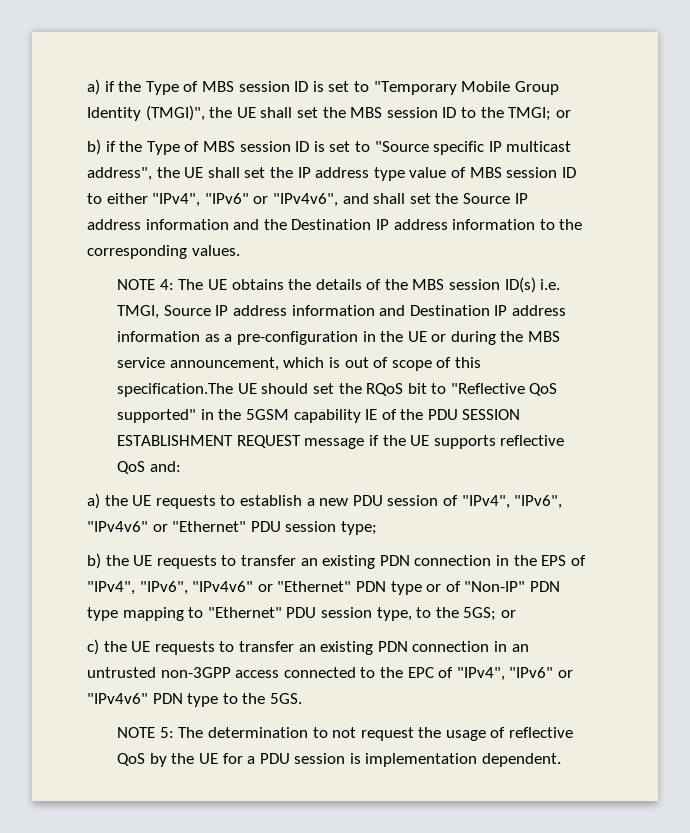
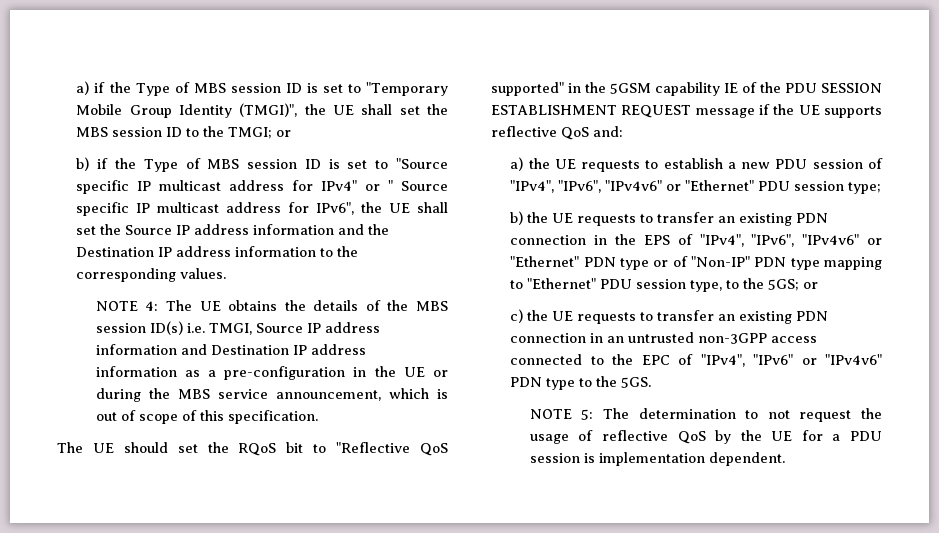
- b) if the Type of MBS session ID is set to "Source specific IP multicast address", the UE shall set the IP address type value of MBS session ID to either "IPv4", "IPv6" or "IPv4v6", and shall set the Source IP address information and the Destination IP address information to the corresponding values.
+ b) if the Type of MBS session ID is set to "Source specific IP multicast address for IPv4" or " Source specific IP multicast address for IPv6", the UE shall set the Source IP address information and the Destination IP address information to the corresponding values.
- The UE obtains the details of the MBS session ID(s) i.e. TMGI, Source IP address information and Destination IP address information as a pre-configuration in the UE or during the MBS service announcement, which is out of scope of this specification.The UE should set the RQoS bit to "Reflective QoS supported" in the 5GSM capability IE of the PDU SESSION ESTABLISHMENT REQUEST message if the UE supports reflective QoS and:
+ The UE obtains the details of the MBS session ID(s) i.e. TMGI, Source IP address information and Destination IP address information as a pre-configuration in the UE or during the MBS service announcement, which is out of scope of this specification.
+ The UE should set the RQoS bit to "Reflective QoS supported" in the 5GSM capability IE of the PDU SESSION ESTABLISHMENT REQUEST message if the UE supports reflective QoS and:

